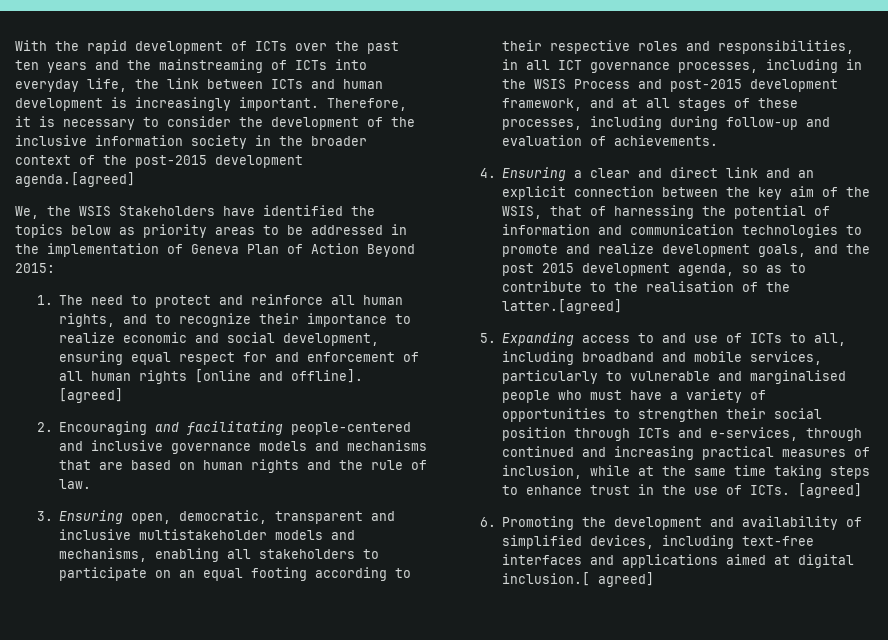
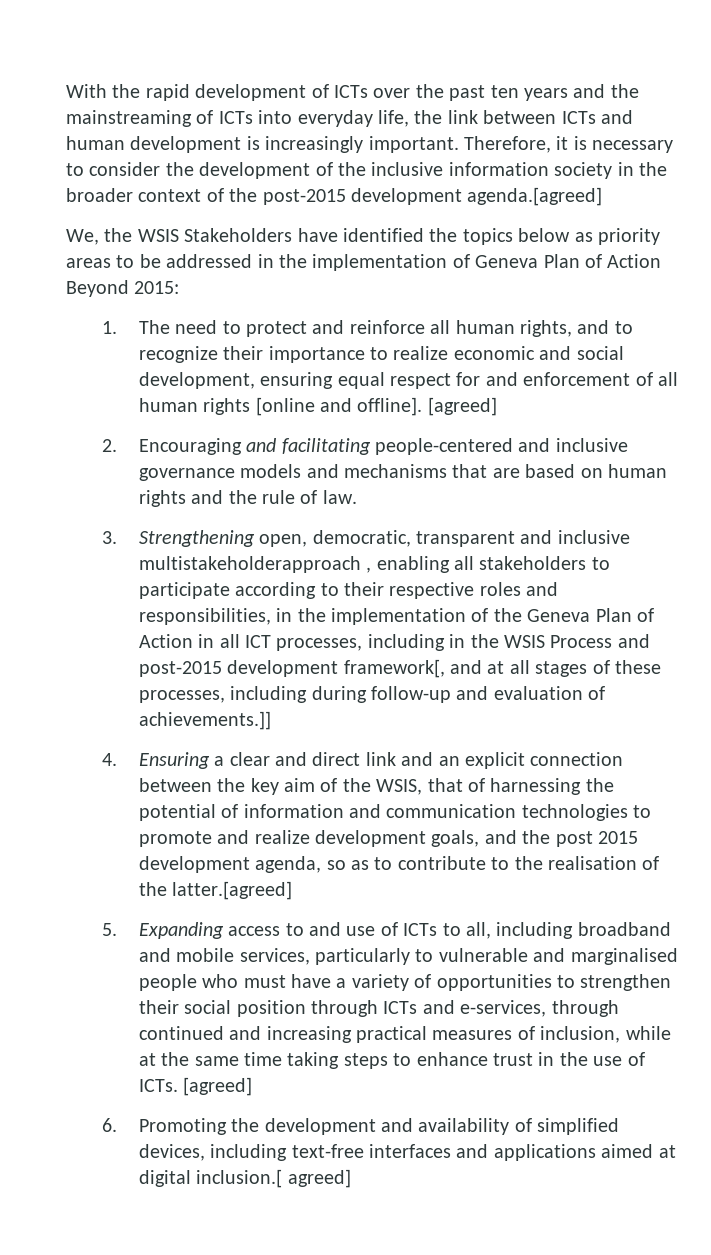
- 3. Ensuring open, democratic, transparent and inclusive multistakeholder models and mechanisms, enabling all stakeholders to participate on an equal footing according to their respective roles and responsibilities, in all ICT governance processes, including in the WSIS Process and post-2015 development framework, and at all stages of these processes, including during follow-up and evaluation of achievements.
+ 3. Strengthening open, democratic, transparent and inclusive multistakeholderapproach , enabling all stakeholders to participate according to their respective roles and responsibilities, in the implementation of the Geneva Plan of Action in all ICT processes, including in the WSIS Process and post-2015 development framework[, and at all stages of these processes, including during follow-up and evaluation of achievements.]]

